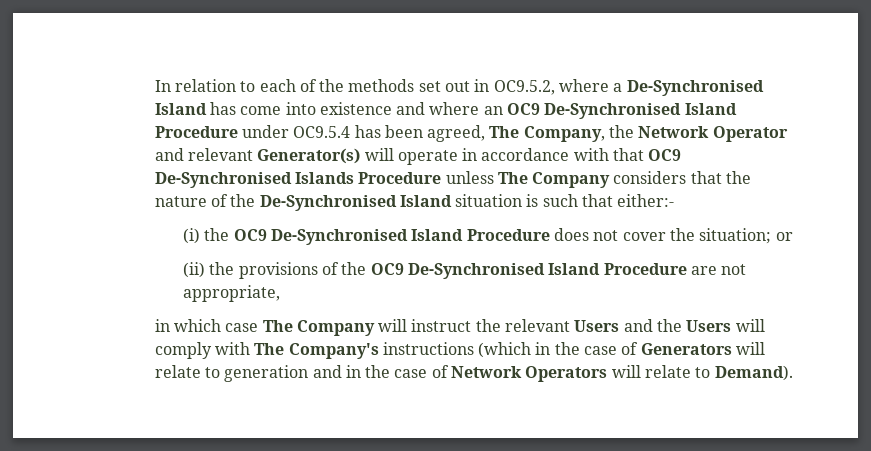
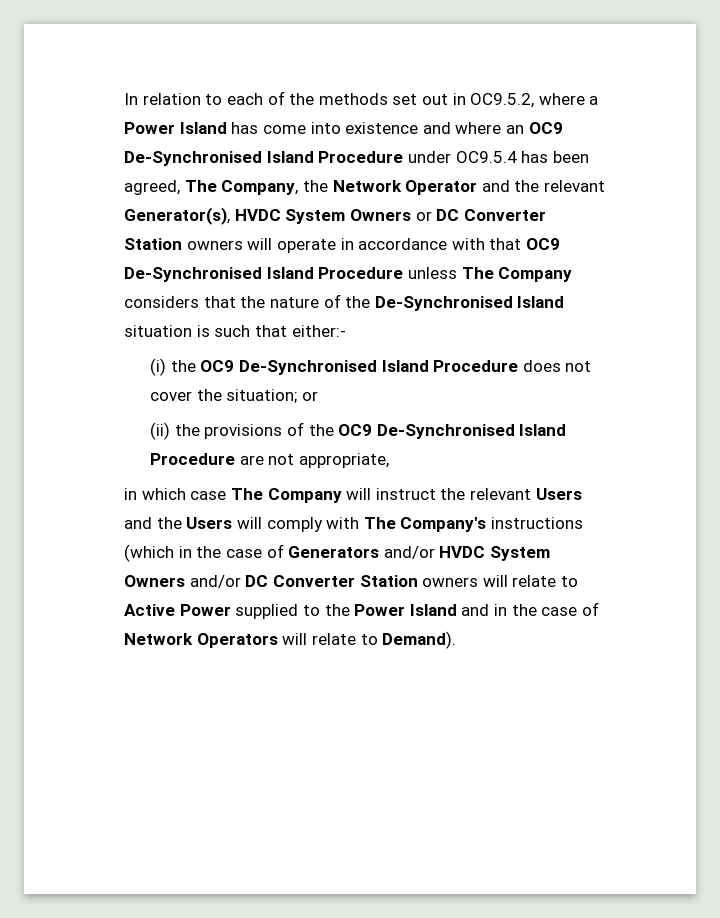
- In relation to each of the methods set out in OC9.5.2, where a De-Synchronised Island has come into existence and where an OC9 De-Synchronised Island Procedure under OC9.5.4 has been agreed, The Company, the Network Operator and relevant Generator(s) will operate in accordance with that OC9 De-Synchronised Islands Procedure unless The Company considers that the nature of the De-Synchronised Island situation is such that either:-
+ In relation to each of the methods set out in OC9.5.2, where a Power Island has come into existence and where an OC9 De-Synchronised Island Procedure under OC9.5.4 has been agreed, The Company, the Network Operator and the relevant Generator(s), HVDC System Owners or DC Converter Station owners will operate in accordance with that OC9 De-Synchronised Island Procedure unless The Company considers that the nature of the De-Synchronised Island situation is such that either:-
- in which case The Company will instruct the relevant Users and the Users will comply with The Company's instructions (which in the case of Generators will relate to generation and in the case of Network Operators will relate to Demand).
+ in which case The Company will instruct the relevant Users and the Users will comply with The Company's instructions (which in the case of Generators and/or HVDC System Owners and/or DC Converter Station owners will relate to Active Power supplied to the Power Island and in the case of Network Operators will relate to Demand).

